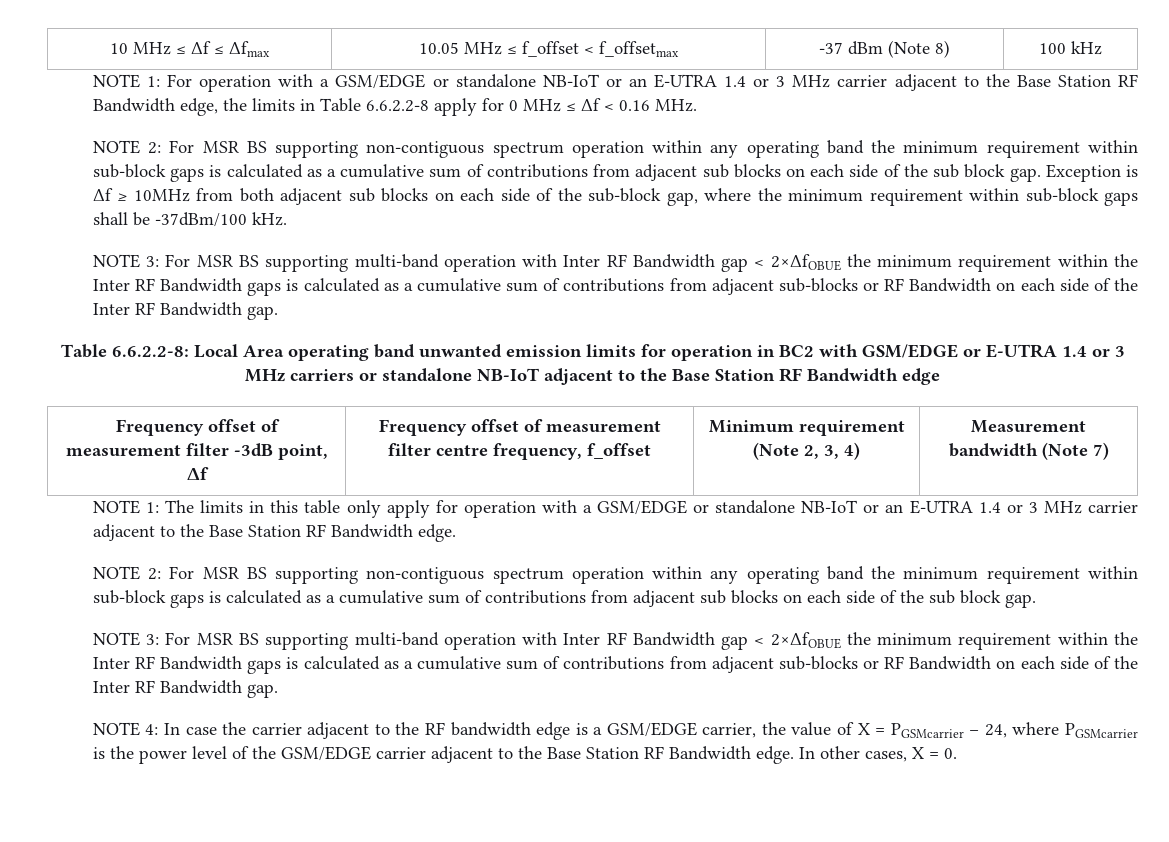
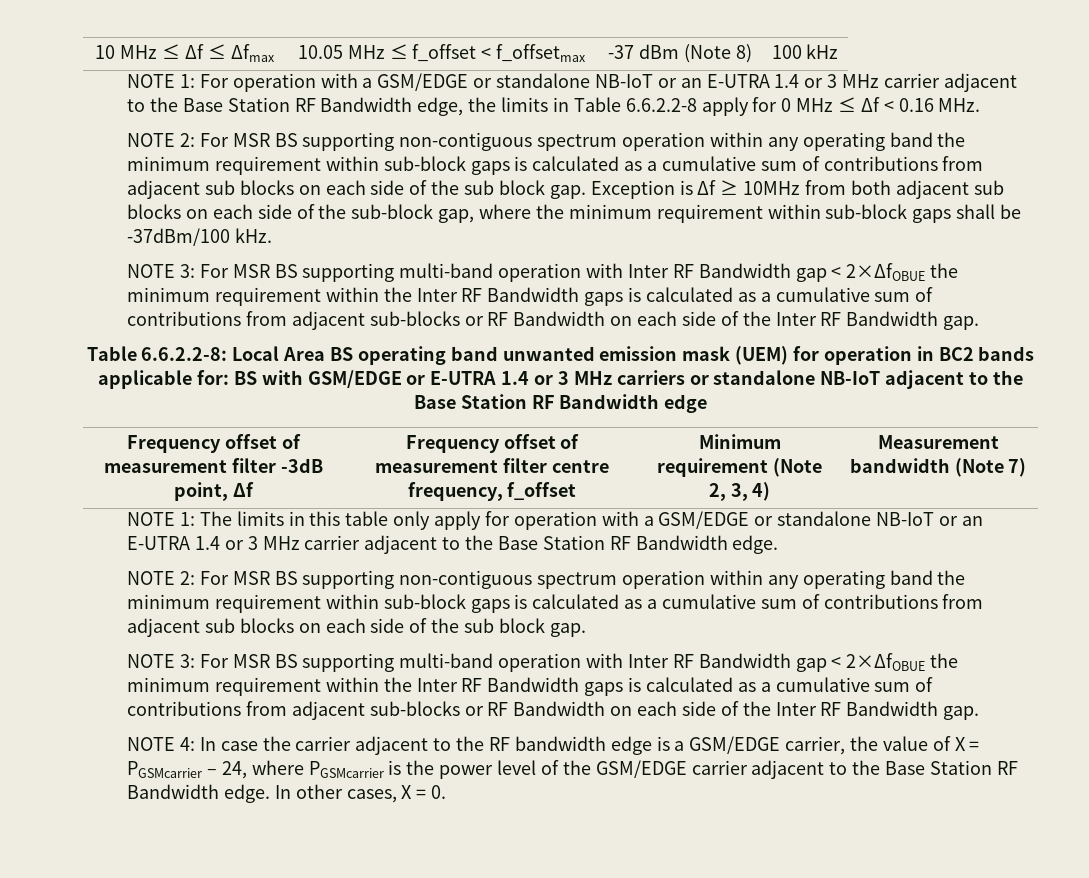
- Table 6.6.2.2-8: Local Area operating band unwanted emission limits for operation in BC2 with GSM/EDGE or E-UTRA 1.4 or 3 MHz carriers or standalone NB-IoT adjacent to the Base Station RF Bandwidth edge
+ Table 6.6.2.2-8: Local Area BS operating band unwanted emission mask (UEM) for operation in BC2 bands applicable for: BS with GSM/EDGE or E-UTRA 1.4 or 3 MHz carriers or standalone NB-IoT adjacent to the Base Station RF Bandwidth edge

